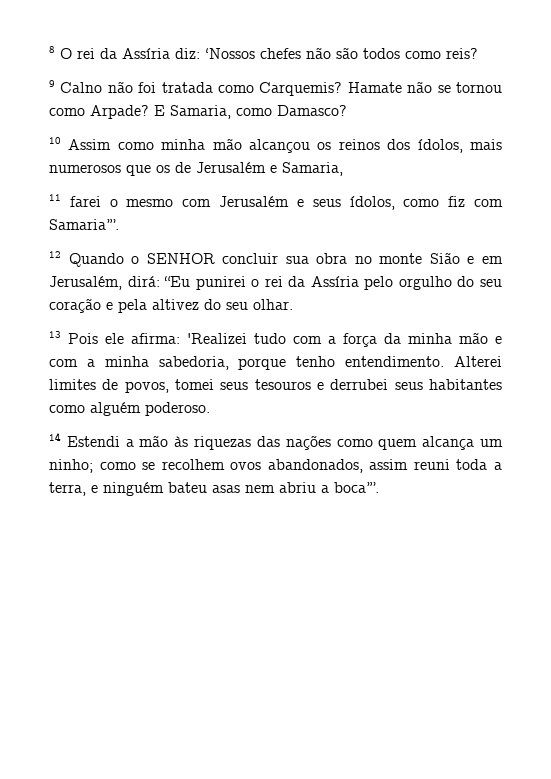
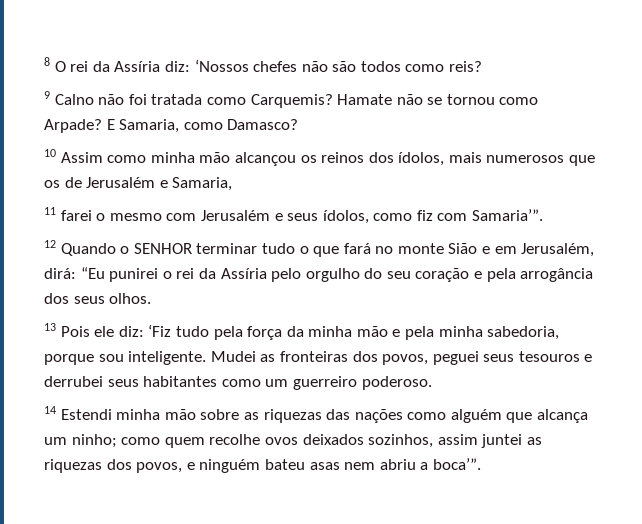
- 12 Quando o SENHOR concluir sua obra no monte Sião e em Jerusalém, dirá: “Eu punirei o rei da Assíria pelo orgulho do seu coração e pela altivez do seu olhar.
+ 12 Quando o SENHOR terminar tudo o que fará no monte Sião e em Jerusalém, dirá: “Eu punirei o rei da Assíria pelo orgulho do seu coração e pela arrogância dos seus olhos.
- 13 Pois ele afirma: 'Realizei tudo com a força da minha mão e com a minha sabedoria, porque tenho entendimento. Alterei limites de povos, tomei seus tesouros e derrubei seus habitantes como alguém poderoso.
+ 13 Pois ele diz: ‘Fiz tudo pela força da minha mão e pela minha sabedoria, porque sou inteligente. Mudei as fronteiras dos povos, peguei seus tesouros e derrubei seus habitantes como um guerreiro poderoso.
- 14 Estendi a mão às riquezas das nações como quem alcança um ninho; como se recolhem ovos abandonados, assim reuni toda a terra, e ninguém bateu asas nem abriu a boca’”.
+ 14 Estendi minha mão sobre as riquezas das nações como alguém que alcança um ninho; como quem recolhe ovos deixados sozinhos, assim juntei as riquezas dos povos, e ninguém bateu asas nem abriu a boca’”.

